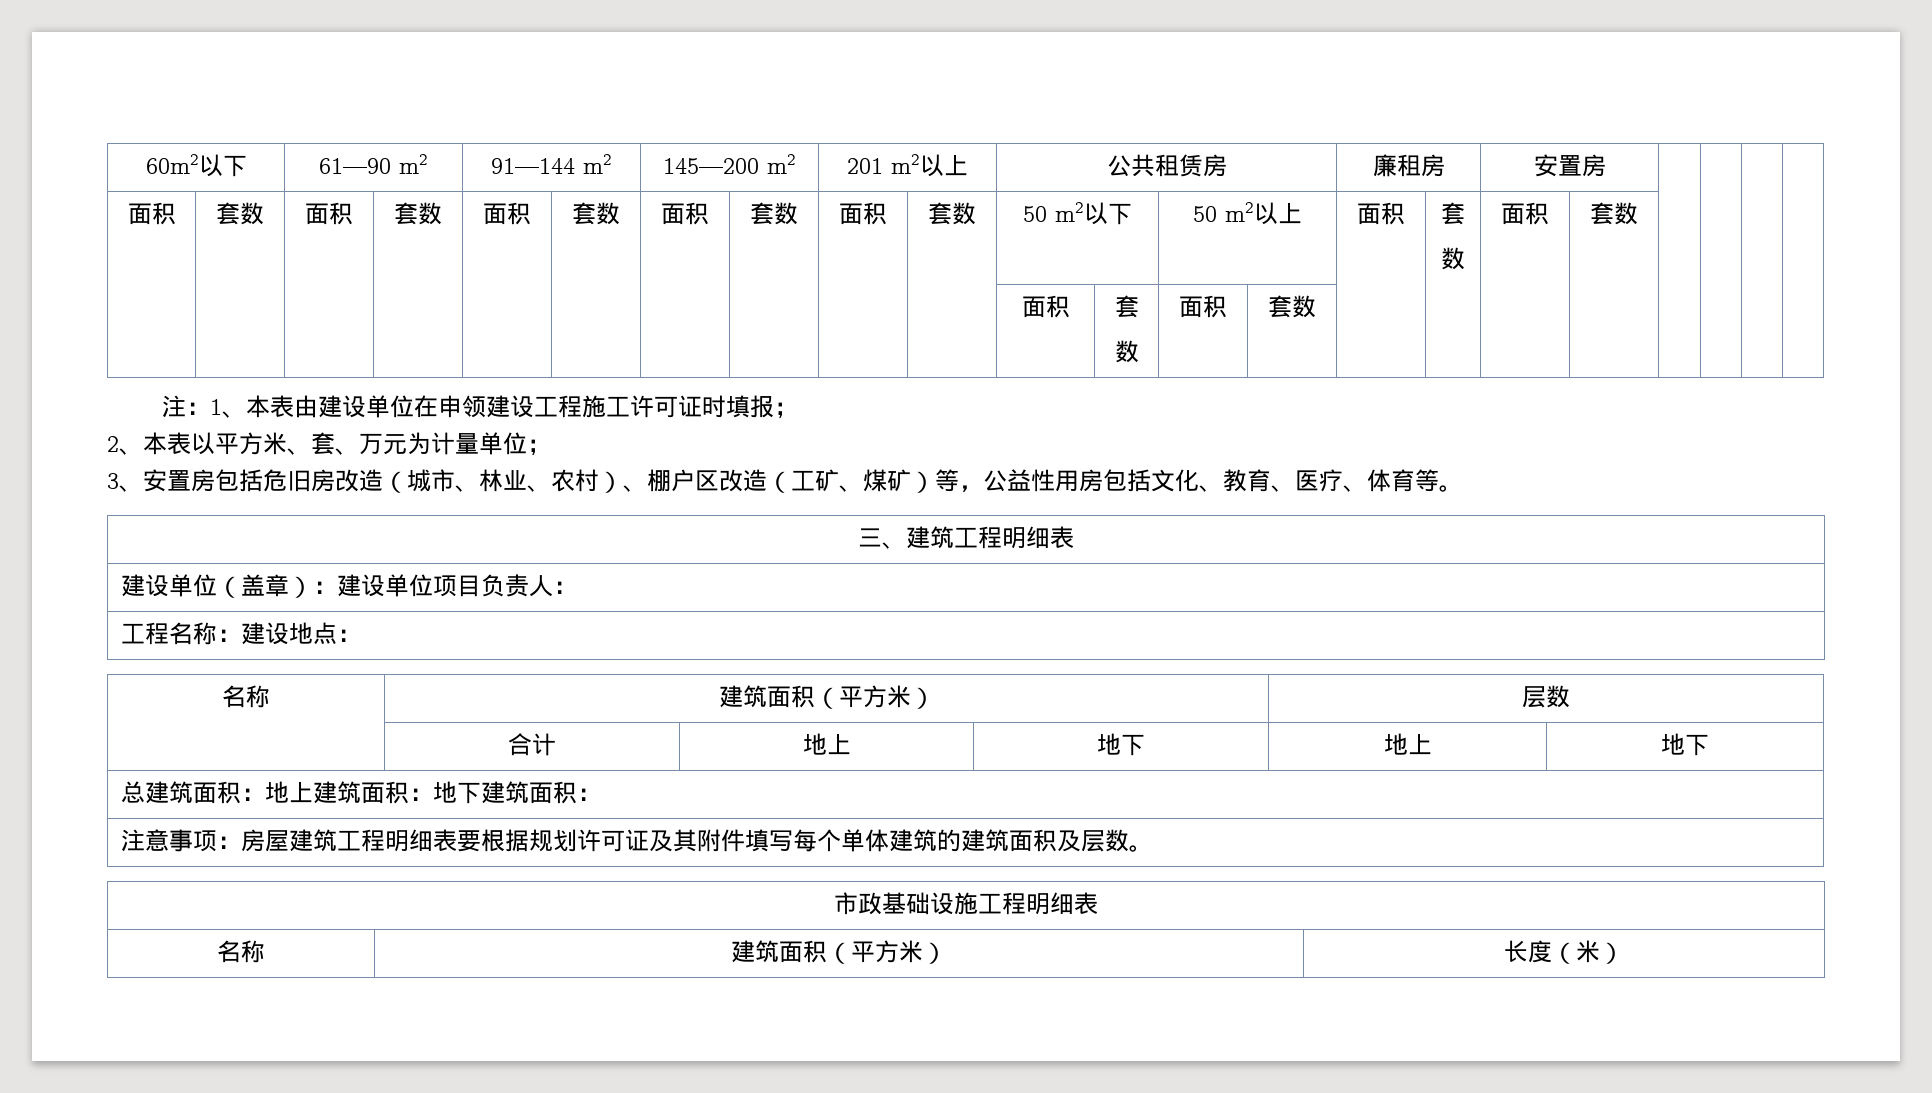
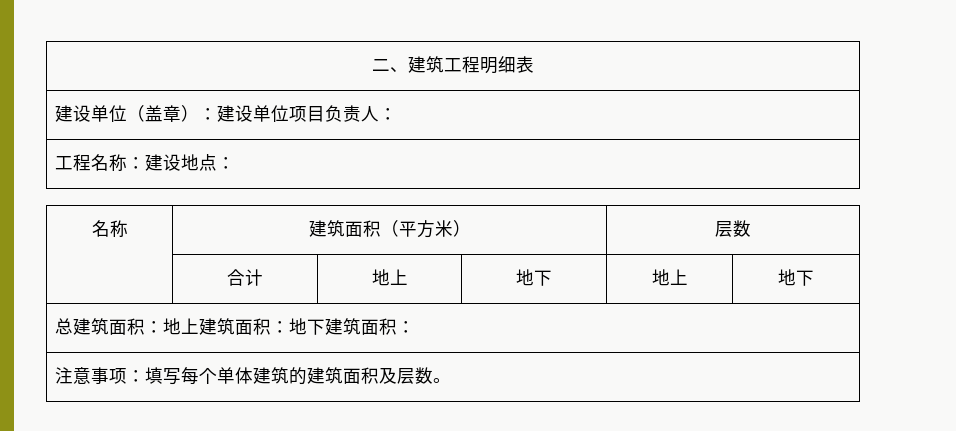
- 60m2以下 | 61—90 m2 | 91—144 m2 | 145—200 m2 | 201 m2以上 | 公共租赁房 | 廉租房 | 安置房 | | | |
- 面积 | 套数 | 面积 | 套数 | 面积 | 套数 | 面积 | 套数 | 面积 | 套数 | 50 m2以下 | 50 m2以上 | 面积 | 套
- 数 | 面积 | 套数 | | | |
- | | | | | | | | | | 面积 | 套
- 数 | 面积 | 套数 | | | | | | | |
- 注：1、本表由建设单位在申领建设工程施工许可证时填报；
- 2、本表以平方米、套、万元为计量单位；
- 3、安置房包括危旧房改造（城市、林业、农村）、棚户区改造（工矿、煤矿）等，公益性用房包括文化、教育、医疗、体育等。
- 三、建筑工程明细表
+ 二、建筑工程明细表
- 注意事项：房屋建筑工程明细表要根据规划许可证及其附件填写每个单体建筑的建筑面积及层数。
+ 注意事项：填写每个单体建筑的建筑面积及层数。
- 市政基础设施工程明细表
- 名称 | 建筑面积（平方米） | 长度（米）

